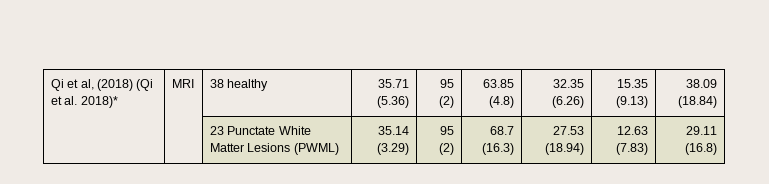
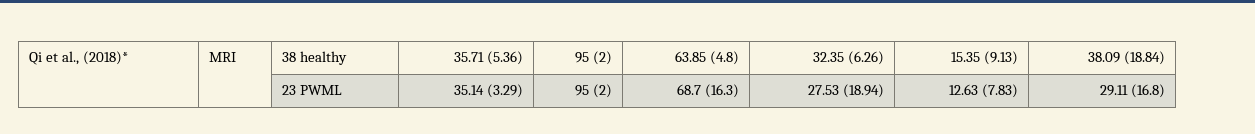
- Qi et al, (2018) (Qi et al. 2018)* | MRI | 38 healthy | 35.71 (5.36) | 95 (2) | 63.85 (4.8) | 32.35 (6.26) | 15.35 (9.13) | 38.09 (18.84)
+ Qi et al., (2018)* | MRI | 38 healthy | 35.71 (5.36) | 95 (2) | 63.85 (4.8) | 32.35 (6.26) | 15.35 (9.13) | 38.09 (18.84)
- | | 23 Punctate White Matter Lesions (PWML) | 35.14 (3.29) | 95 (2) | 68.7 (16.3) | 27.53 (18.94) | 12.63 (7.83) | 29.11 (16.8)
+ | | 23 PWML | 35.14 (3.29) | 95 (2) | 68.7 (16.3) | 27.53 (18.94) | 12.63 (7.83) | 29.11 (16.8)

